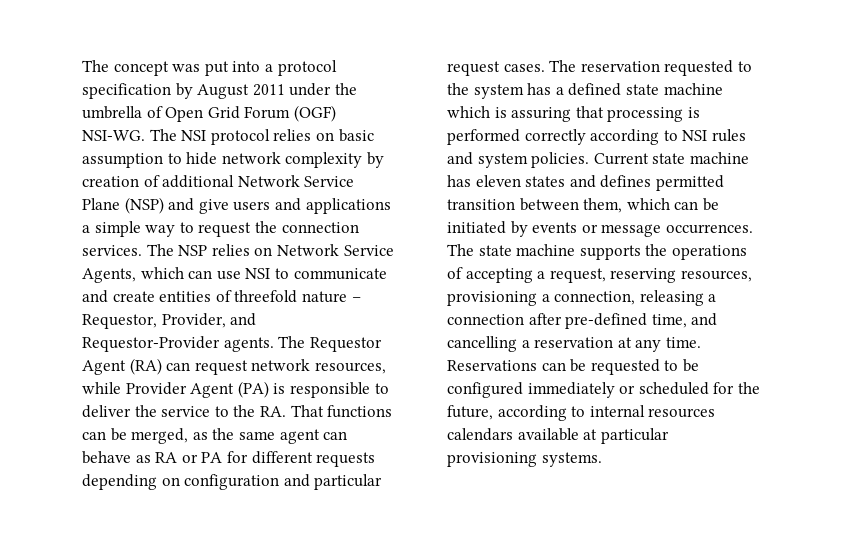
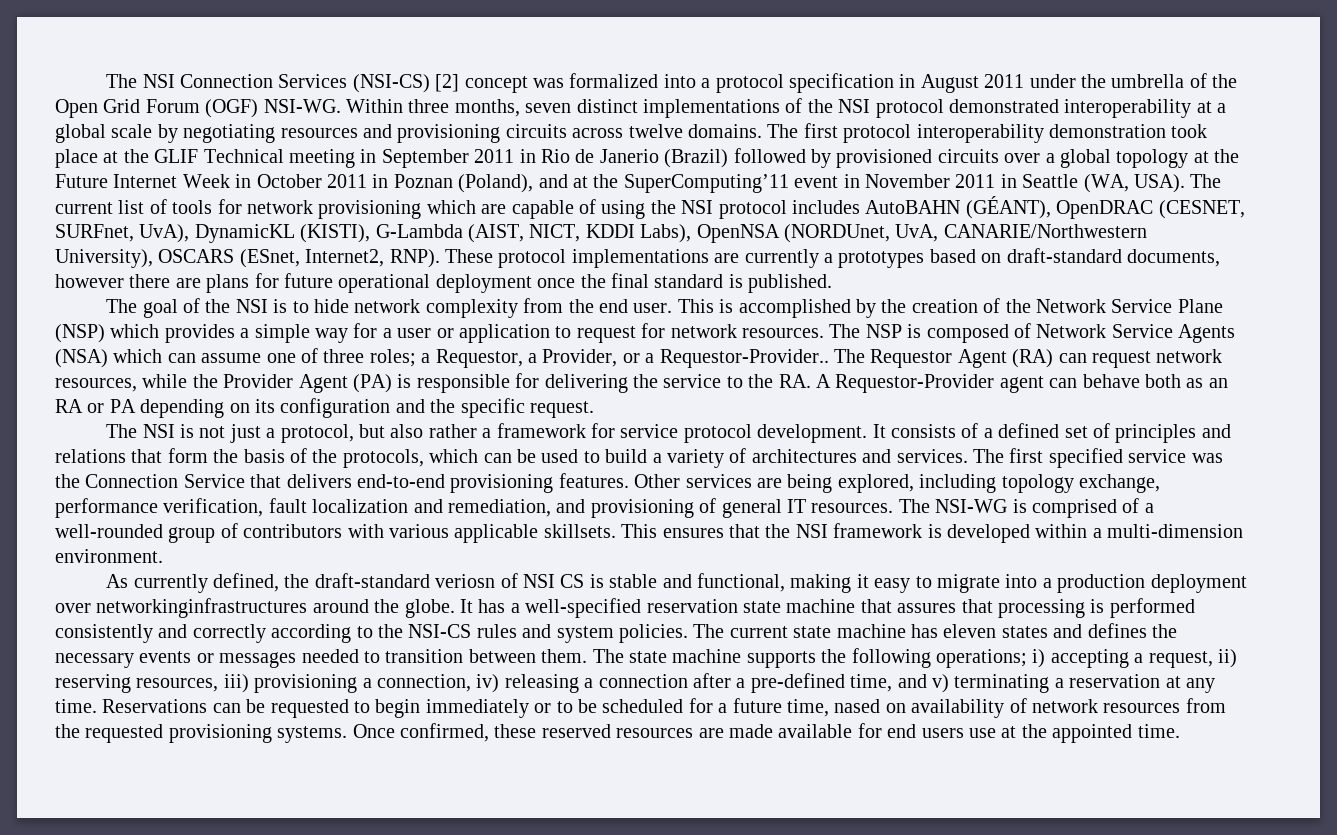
- The concept was put into a protocol specification by August 2011 under the umbrella of Open Grid Forum (OGF) NSI-WG.
+ The NSI Connection Services (NSI-CS) [2] concept was formalized into a protocol specification in August 2011 under the umbrella of the Open Grid Forum (OGF) NSI-WG.
- The NSI protocol relies on basic assumption to hide network complexity by creation of additional Network Service Plane (NSP) and give users and applications a simple way to request the connection services. The NSP relies on Network Service Agents, which can use NSI to communicate and create entities of threefold nature – Requestor, Provider, and Requestor-Provider agents.
+ Within three months, seven distinct implementations of the NSI protocol demonstrated interoperability at a global scale by negotiating resources and provisioning circuits across twelve domains. The first protocol interoperability demonstration took place at the GLIF Technical meeting in September 2011 in Rio de Janerio (Brazil) followed by provisioned circuits over a global topology at the Future Internet Week in October 2011 in Poznan (Poland), and at the SuperComputing’11 event in November 2011 in Seattle (WA, USA). The current list of tools for network provisioning which are capable of using the NSI protocol includes AutoBAHN (GÉANT), OpenDRAC (CESNET, SURFnet, UvA), DynamicKL (KISTI), G-Lambda (AIST, NICT, KDDI Labs), OpenNSA (NORDUnet, UvA, CANARIE/Northwestern University), OSCARS (ESnet, Internet2, RNP). These protocol implementations are currently a prototypes based on draft-standard documents, however there are plans for future operational deployment once the final standard is published.
+ The goal of the NSI is to hide network complexity from the end user. This is accomplished by the creation of the Network Service Plane (NSP) which provides a simple way for a user or application to request for network resources. The NSP is composed of Network Service Agents (NSA) which can assume one of three roles; a Requestor, a Provider, or a Requestor-Provider..
- The Requestor Agent (RA) can request network resources, while Provider Agent (PA) is responsible to deliver the service to the RA. That functions can be merged, as the same agent can behave as RA or PA for different requests depending on configuration and particular request cases. The reservation requested to the system has a defined state machine which is assuring that processing is performed correctly according to NSI rules and system policies.
+ The Requestor Agent (RA) can request network resources, while the Provider Agent (PA) is responsible for delivering the service to the RA. A Requestor-Provider agent can behave both as an RA or PA depending on its configuration and the specific request.
+ The NSI is not just a protocol, but also rather a framework for service protocol development. It consists of a defined set of principles and relations that form the basis of the protocols, which can be used to build a variety of architectures and services. The first specified service was the Connection Service that delivers end-to-end provisioning features. Other services are being explored, including topology exchange, performance verification, fault localization and remediation, and provisioning of general IT resources. The NSI-WG is comprised of a well-rounded group of contributors with various applicable skillsets. This ensures that the NSI framework is developed within a multi-dimension environment.
+ As currently defined, the draft-standard veriosn of NSI CS is stable and functional, making it easy to migrate into a production deployment over networkinginfrastructures around the globe. It has a well-specified reservation state machine that assures that processing is performed consistently and correctly according to the NSI-CS rules and system policies.
- Current state machine has eleven states and defines permitted transition between them, which can be initiated by events or message occurrences.
+ The current state machine has eleven states and defines the necessary events or messages needed to transition between them.
- The state machine supports the operations of accepting a request, reserving resources, provisioning a connection, releasing a connection after pre-defined time, and cancelling a reservation at any time.
+ The state machine supports the following operations; i) accepting a request, ii) reserving resources, iii) provisioning a connection, iv) releasing a connection after a pre-defined time, and v) terminating a reservation at any time.
- Reservations can be requested to be configured immediately or scheduled for the future, according to internal resources calendars available at particular provisioning systems.
+ Reservations can be requested to begin immediately or to be scheduled for a future time, nased on availability of network resources from the requested provisioning systems. Once confirmed, these reserved resources are made available for end users use at the appointed time.

